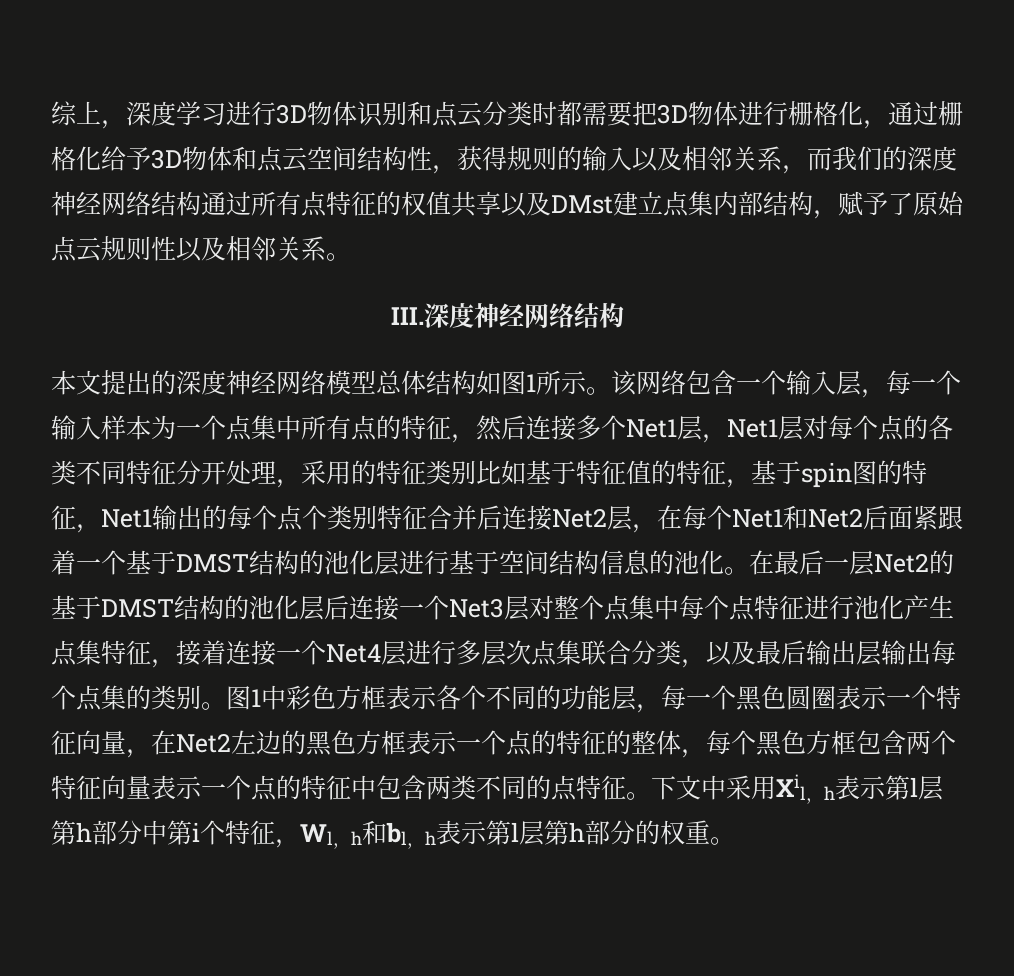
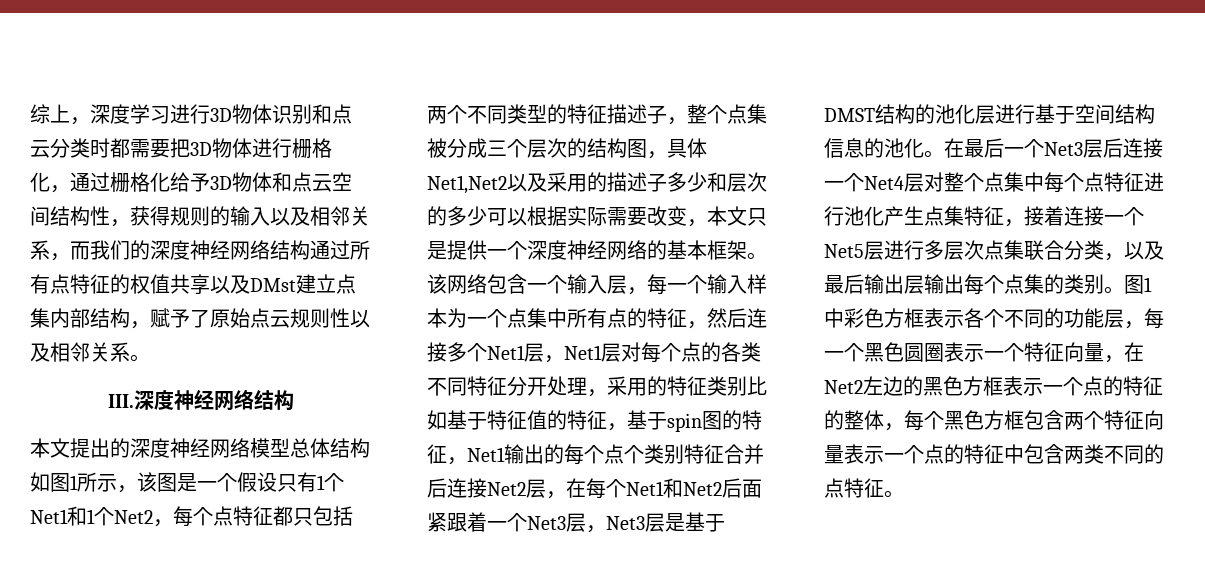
- 本文提出的深度神经网络模型总体结构如图1所示。
+ 本文提出的深度神经网络模型总体结构如图1所示，该图是一个假设只有1个Net1和1个Net2，每个点特征都只包括两个不同类型的特征描述子，整个点集被分成三个层次的结构图，具体Net1,Net2以及采用的描述子多少和层次的多少可以根据实际需要改变，本文只是提供一个深度神经网络的基本框架。
- 该网络包含一个输入层，每一个输入样本为一个点集中所有点的特征，然后连接多个Net1层，Net1层对每个点的各类不同特征分开处理，采用的特征类别比如基于特征值的特征，基于spin图的特征，Net1输出的每个点个类别特征合并后连接Net2层，在每个Net1和Net2后面紧跟着一个基于DMST结构的池化层进行基于空间结构信息的池化。
+ 该网络包含一个输入层，每一个输入样本为一个点集中所有点的特征，然后连接多个Net1层，Net1层对每个点的各类不同特征分开处理，采用的特征类别比如基于特征值的特征，基于spin图的特征，Net1输出的每个点个类别特征合并后连接Net2层，在每个Net1和Net2后面紧跟着一个Net3层，Net3层是基于DMST结构的池化层进行基于空间结构信息的池化。
- 在最后一层Net2的基于DMST结构的池化层后连接一个Net3层对整个点集中每个点特征进行池化产生点集特征，接着连接一个Net4层进行多层次点集联合分类，以及最后输出层输出每个点集的类别。
+ 在最后一个Net3层后连接一个Net4层对整个点集中每个点特征进行池化产生点集特征，接着连接一个Net5层进行多层次点集联合分类，以及最后输出层输出每个点集的类别。
- 下文中采用Xil，h表示第l层第h部分中第i个特征，Wl，h和bl，h表示第l层第h部分的权重。

